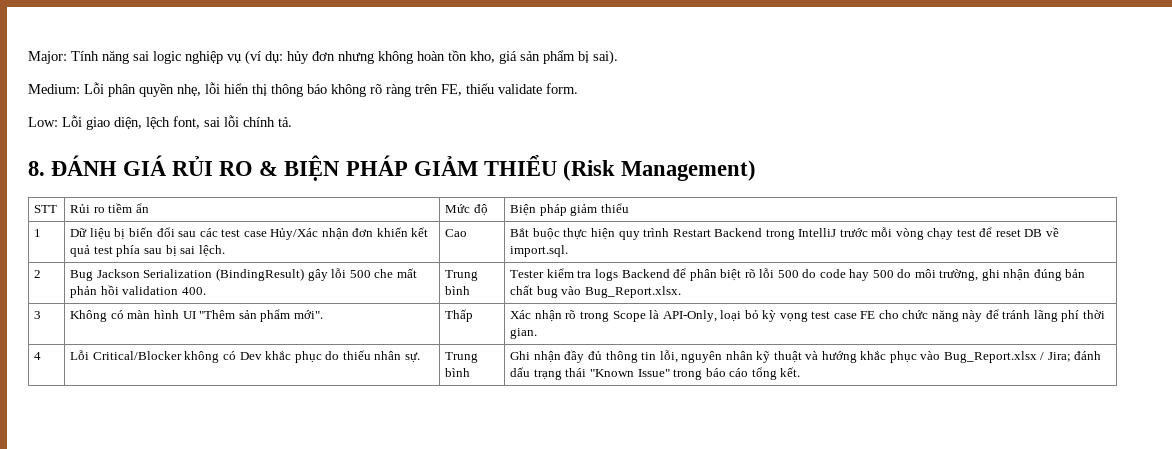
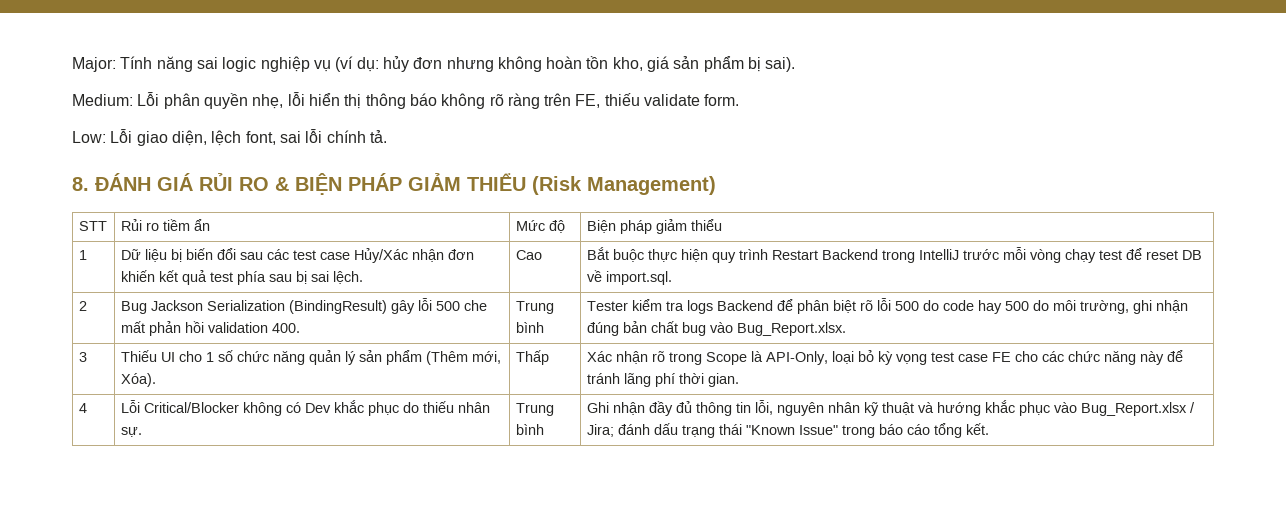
- Không có màn hình UI "Thêm sản phẩm mới".
+ Thiếu UI cho 1 số chức năng quản lý sản phẩm (Thêm mới, Xóa).
- Xác nhận rõ trong Scope là API-Only, loại bỏ kỳ vọng test case FE cho chức năng này để tránh lãng phí thời gian.
+ Xác nhận rõ trong Scope là API-Only, loại bỏ kỳ vọng test case FE cho các chức năng này để tránh lãng phí thời gian.

